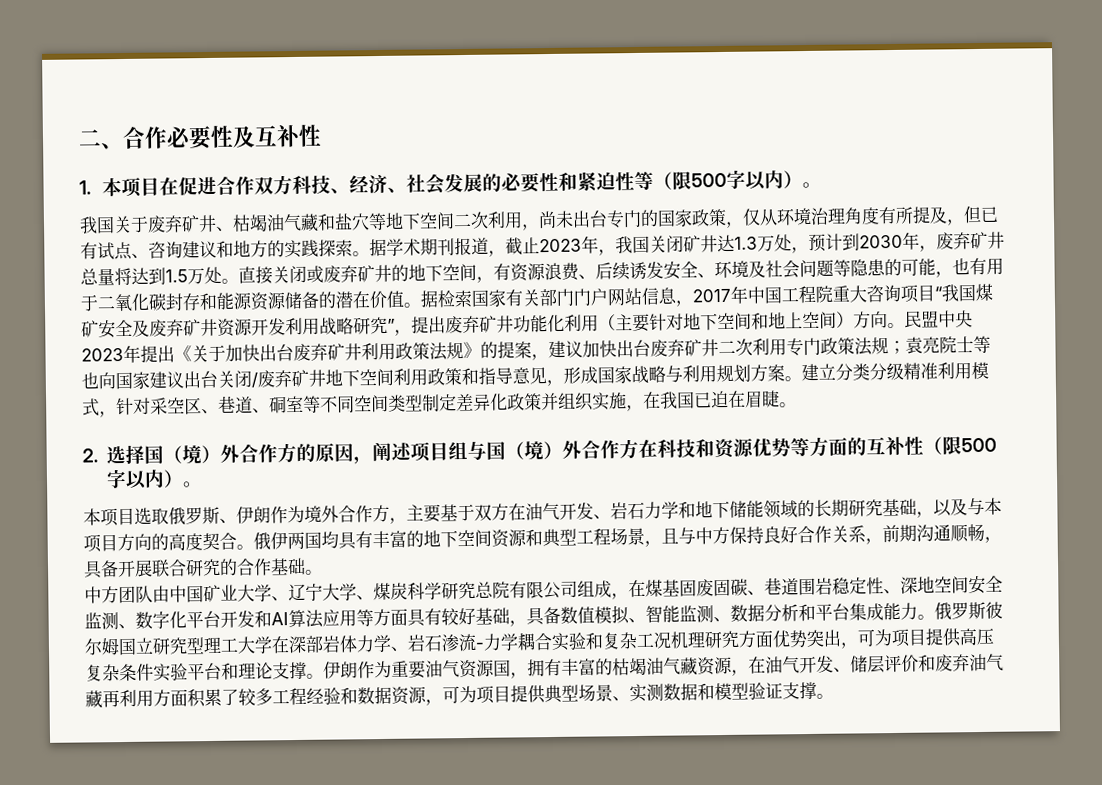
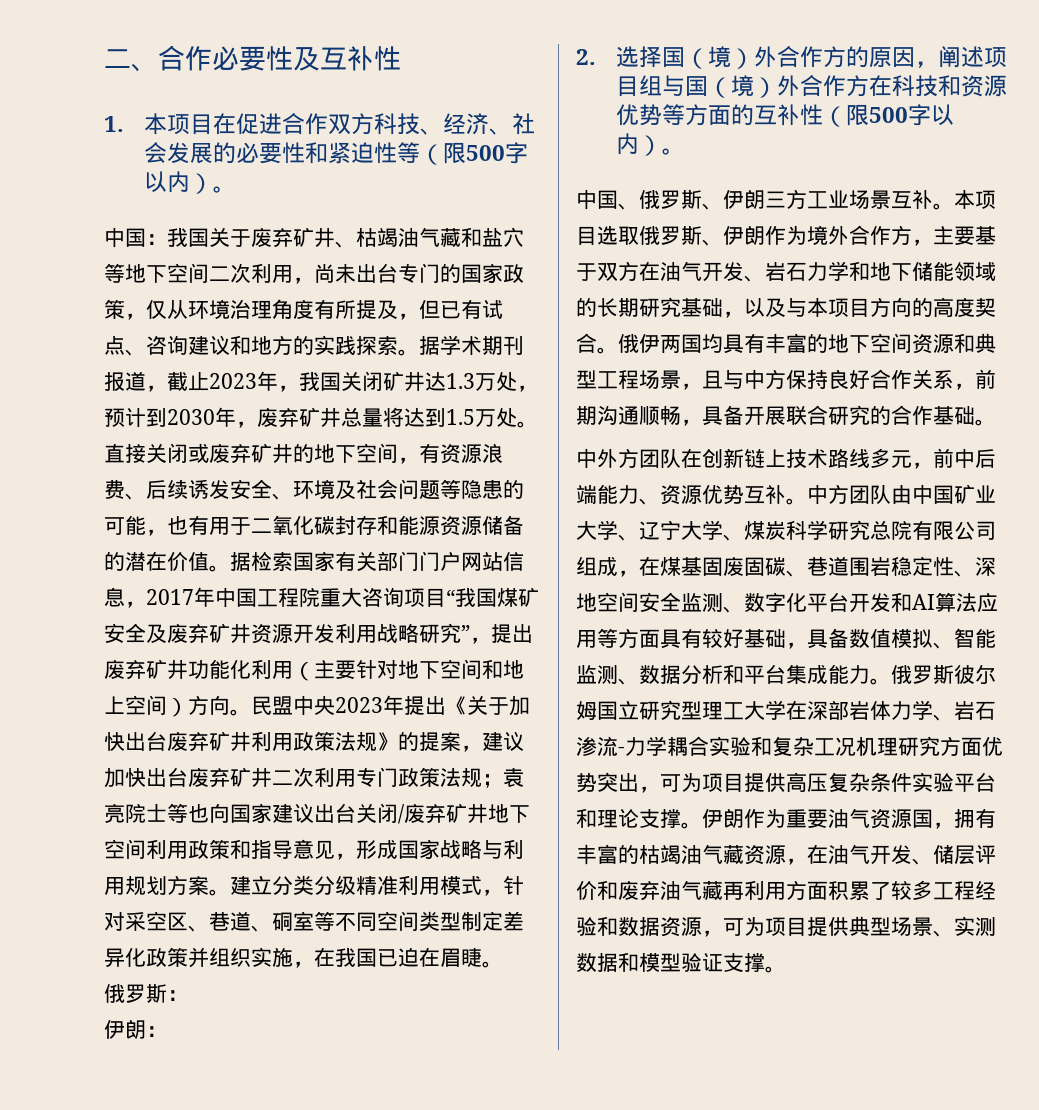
- 我国关于废弃矿井、枯竭油气藏和盐穴等地下空间二次利用，尚未出台专门的国家政策，仅从环境治理角度有所提及，但已有试点、咨询建议和地方的实践探索。
+ 中国：我国关于废弃矿井、枯竭油气藏和盐穴等地下空间二次利用，尚未出台专门的国家政策，仅从环境治理角度有所提及，但已有试点、咨询建议和地方的实践探索。
+ 俄罗斯：
+ 伊朗：
+ 中国、俄罗斯、伊朗三方工业场景互补。
- 中方团队由中国矿业大学、辽宁大学、煤炭科学研究总院有限公司组成，在煤基固废固碳、巷道围岩稳定性、深地空间安全监测、数字化平台开发和AI算法应用等方面具有较好基础，具备数值模拟、智能监测、数据分析和平台集成能力。
+ 中外方团队在创新链上技术路线多元，前中后端能力、资源优势互补。中方团队由中国矿业大学、辽宁大学、煤炭科学研究总院有限公司组成，在煤基固废固碳、巷道围岩稳定性、深地空间安全监测、数字化平台开发和AI算法应用等方面具有较好基础，具备数值模拟、智能监测、数据分析和平台集成能力。

